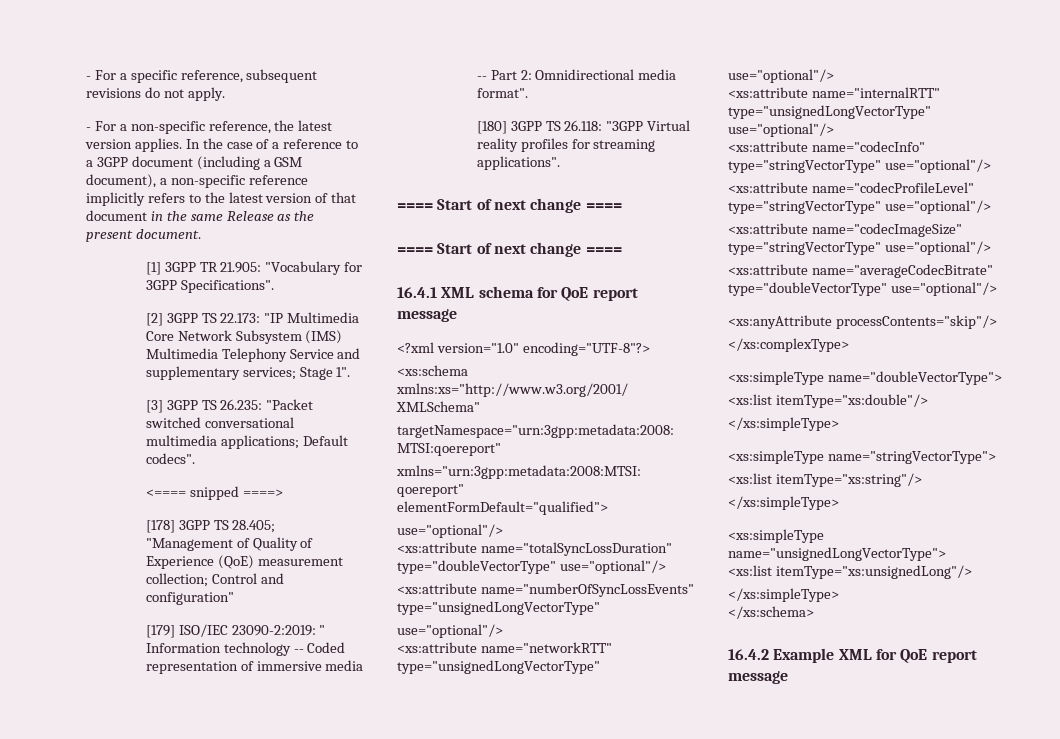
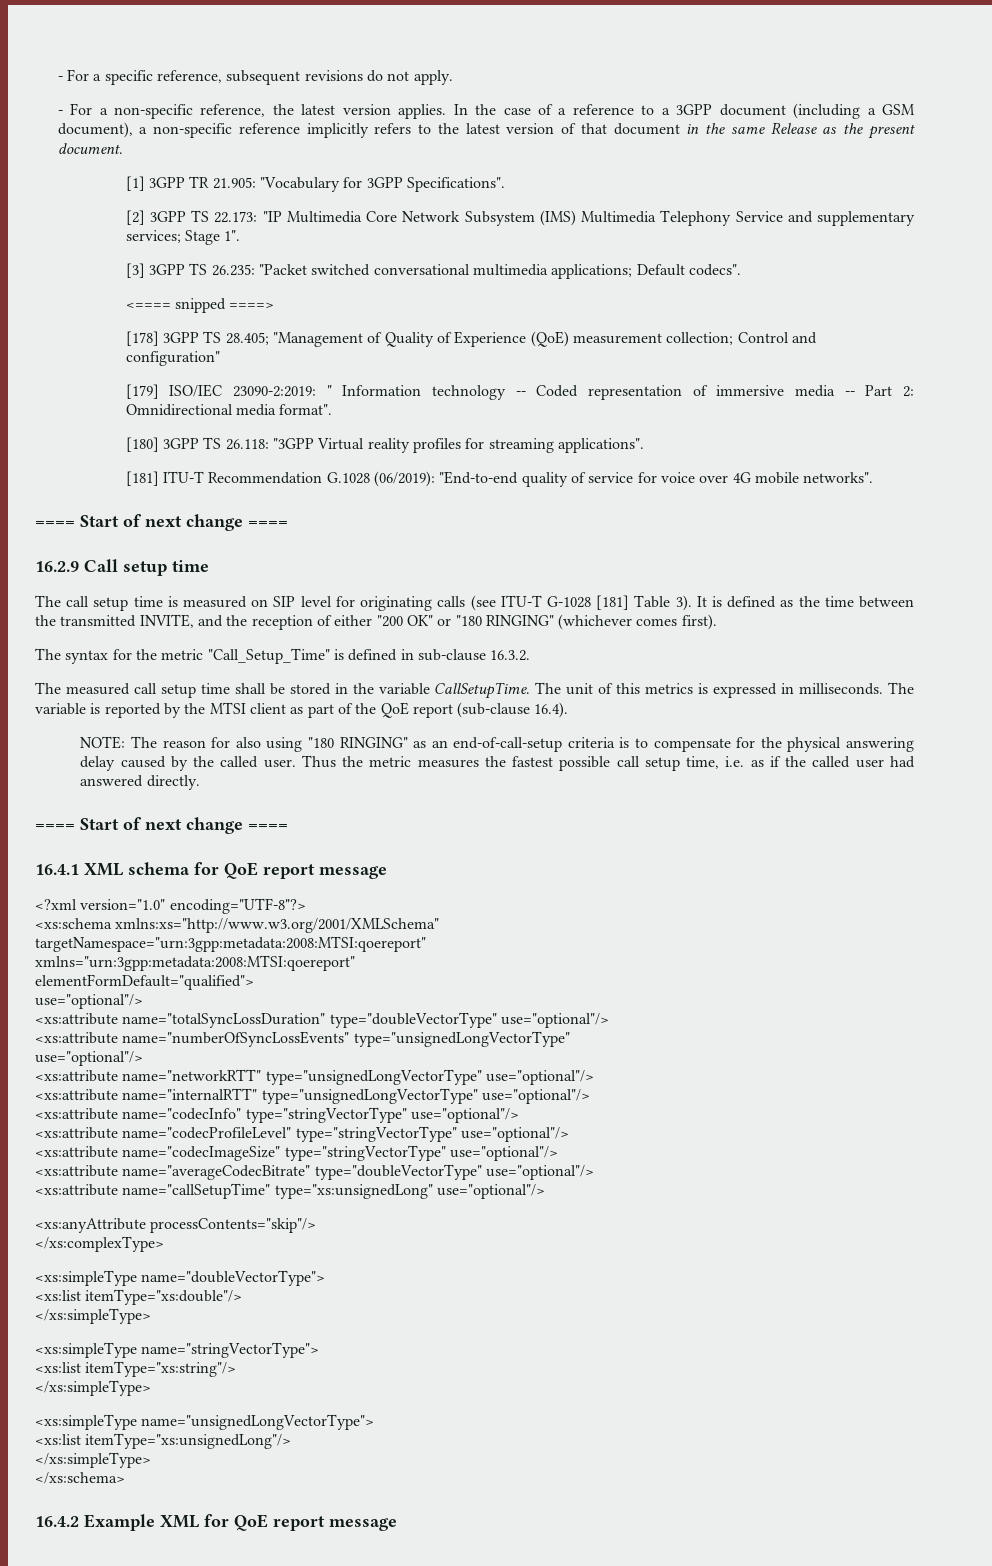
  [180] 3GPP TS 26.118: "3GPP Virtual reality profiles for streaming applications".
+ [181] ITU-T Recommendation G.1028 (06/2019): "End-to-end quality of service for voice over 4G mobile networks".
  ==== Start of next change ====
+ 16.2.9 Call setup time
+ The call setup time is measured on SIP level for originating calls (see ITU-T G-1028 [181] Table 3). It is defined as the time between the transmitted INVITE, and the reception of either "200 OK" or "180 RINGING" (whichever comes first).
+ The syntax for the metric "Call_Setup_Time" is defined in sub-clause 16.3.2.
+ The measured call setup time shall be stored in the variable CallSetupTime. The unit of this metrics is expressed in milliseconds. The variable is reported by the MTSI client as part of the QoE report (sub-clause 16.4).
+ NOTE: The reason for also using "180 RINGING" as an end-of-call-setup criteria is to compensate for the physical answering delay caused by the called user. Thus the metric measures the fastest possible call setup time, i.e. as if the called user had answered directly.
+ <xs:attribute name="callSetupTime" type="xs:unsignedLong" use="optional"/>

